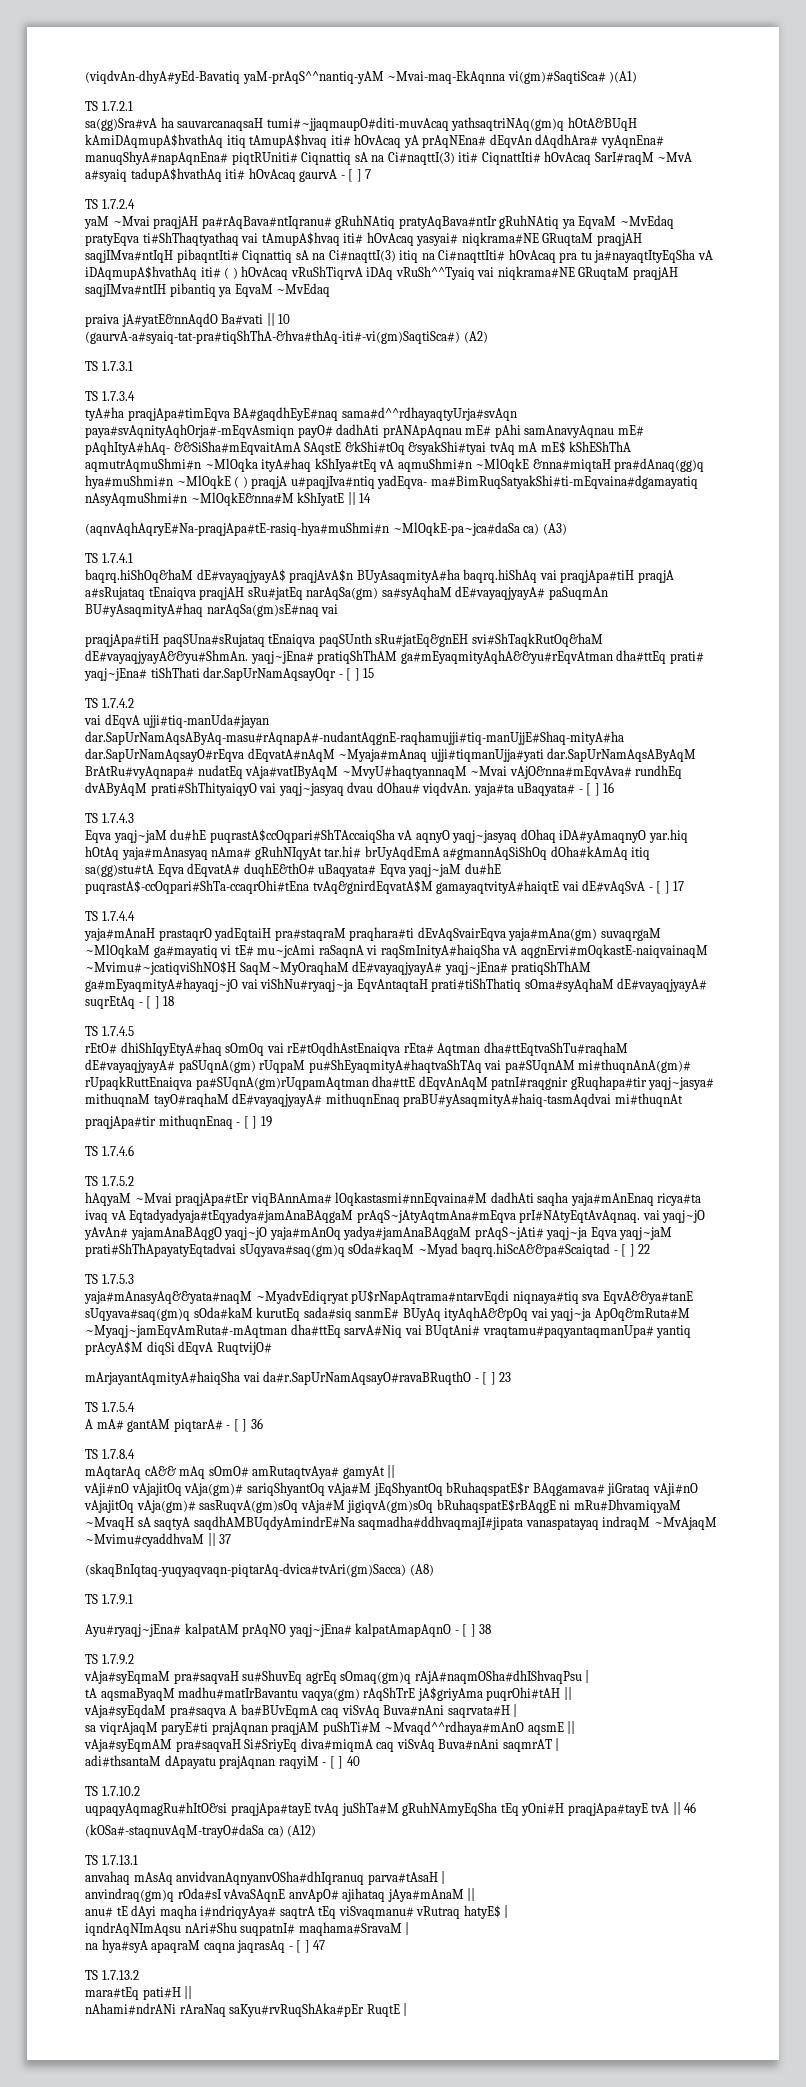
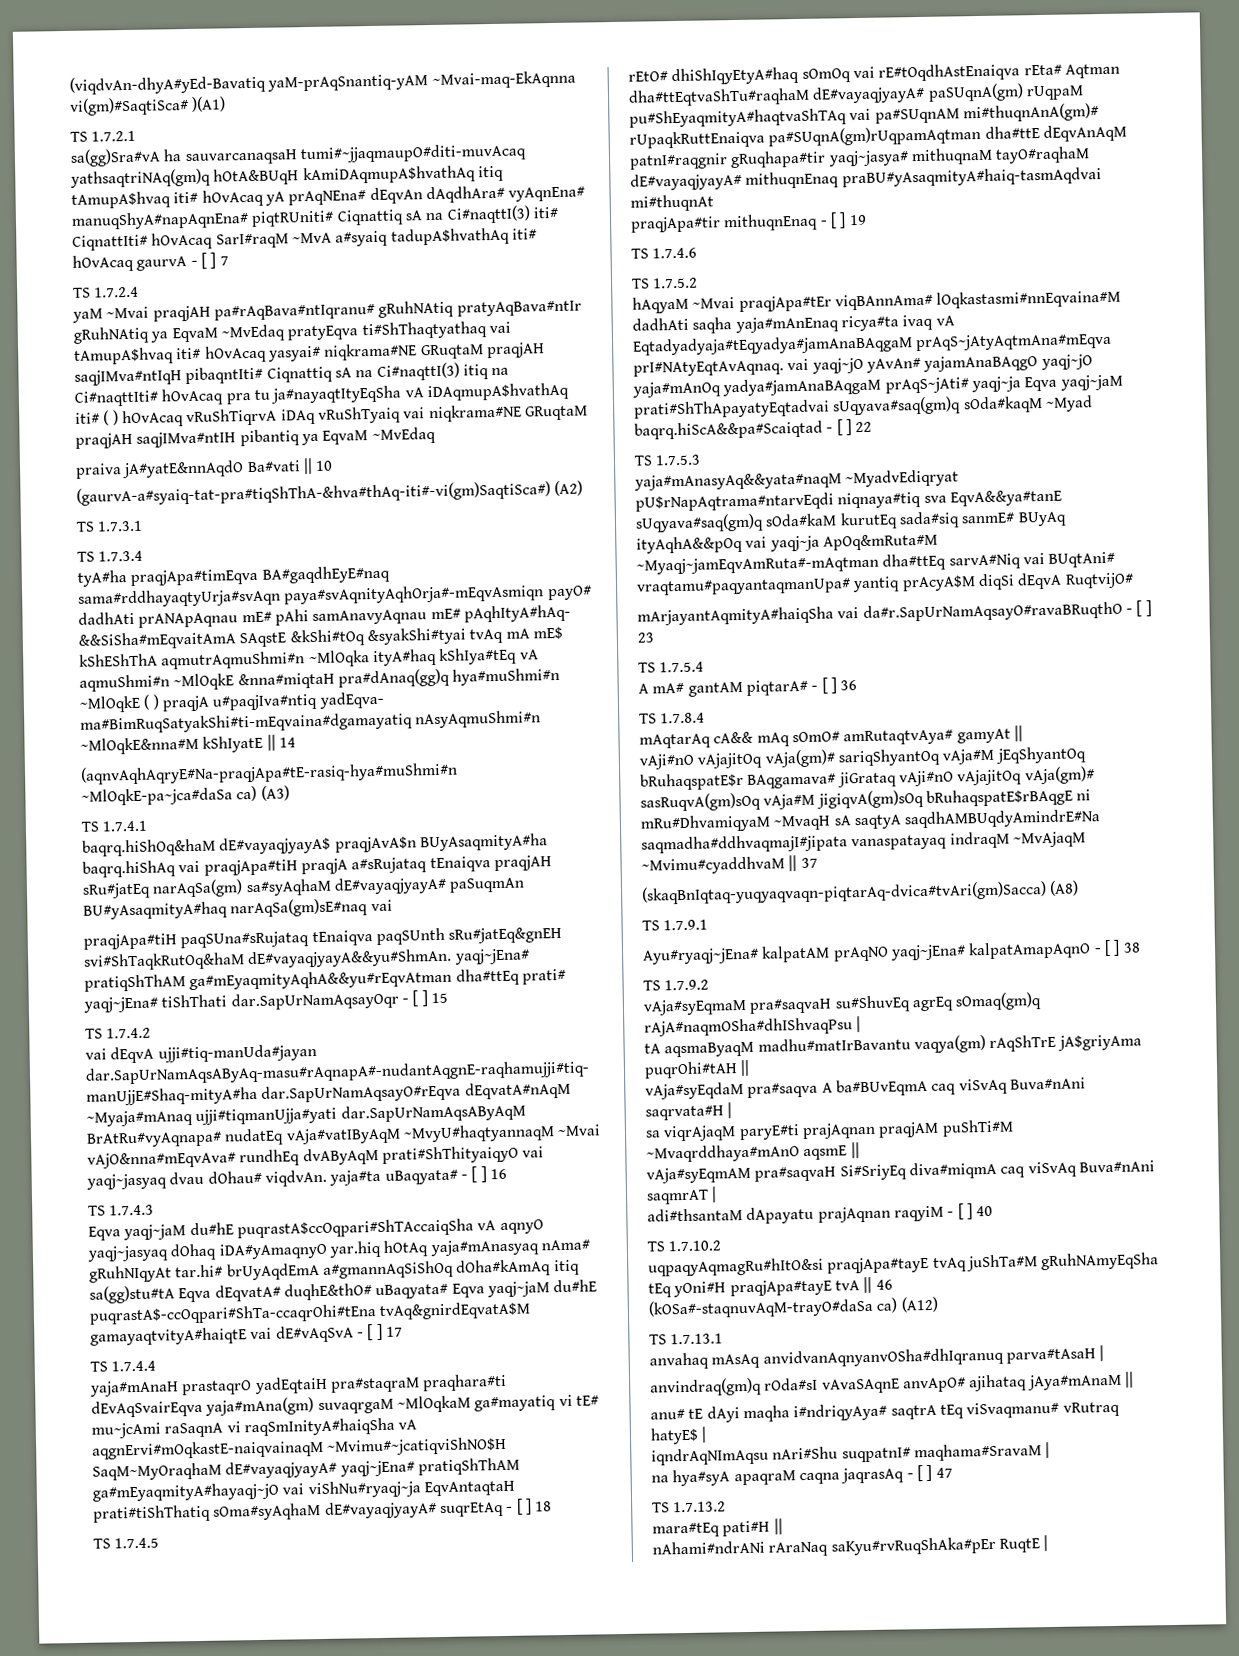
- (viqdvAn-dhyA#yEd-Bavatiq yaM-prAqS^^nantiq-yAM ~Mvai-maq-EkAqnna vi(gm)#SaqtiSca# )(A1)
+ (viqdvAn-dhyA#yEd-Bavatiq yaM-prAqSnantiq-yAM ~Mvai-maq-EkAqnna vi(gm)#SaqtiSca# )(A1)
- yaM ~Mvai praqjAH pa#rAqBava#ntIqranu# gRuhNAtiq pratyAqBava#ntIr gRuhNAtiq ya EqvaM ~MvEdaq pratyEqva ti#ShThaqtyathaq vai tAmupA$hvaq iti# hOvAcaq yasyai# niqkrama#NE GRuqtaM praqjAH saqjIMva#ntIqH pibaqntIti# Ciqnattiq sA na Ci#naqttI(3) itiq na Ci#naqttIti# hOvAcaq pra tu ja#nayaqtItyEqSha vA iDAqmupA$hvathAq iti# ( ) hOvAcaq vRuShTiqrvA iDAq vRuSh^^Tyaiq vai niqkrama#NE GRuqtaM praqjAH saqjIMva#ntIH pibantiq ya EqvaM ~MvEdaq
+ yaM ~Mvai praqjAH pa#rAqBava#ntIqranu# gRuhNAtiq pratyAqBava#ntIr gRuhNAtiq ya EqvaM ~MvEdaq pratyEqva ti#ShThaqtyathaq vai tAmupA$hvaq iti# hOvAcaq yasyai# niqkrama#NE GRuqtaM praqjAH saqjIMva#ntIqH pibaqntIti# Ciqnattiq sA na Ci#naqttI(3) itiq na Ci#naqttIti# hOvAcaq pra tu ja#nayaqtItyEqSha vA iDAqmupA$hvathAq iti# ( ) hOvAcaq vRuShTiqrvA iDAq vRuShTyaiq vai niqkrama#NE GRuqtaM praqjAH saqjIMva#ntIH pibantiq ya EqvaM ~MvEdaq
- tyA#ha praqjApa#timEqva BA#gaqdhEyE#naq sama#d^^rdhayaqtyUrja#svAqn paya#svAqnityAqhOrja#-mEqvAsmiqn payO# dadhAti prANApAqnau mE# pAhi samAnavyAqnau mE# pAqhItyA#hAq- &&SiSha#mEqvaitAmA SAqstE &kShi#tOq &syakShi#tyai tvAq mA mE$ kShEShThA aqmutrAqmuShmi#n ~MlOqka ityA#haq kShIya#tEq vA aqmuShmi#n ~MlOqkE &nna#miqtaH pra#dAnaq(gg)q hya#muShmi#n ~MlOqkE ( ) praqjA u#paqjIva#ntiq yadEqva- ma#BimRuqSatyakShi#ti-mEqvaina#dgamayatiq nAsyAqmuShmi#n ~MlOqkE&nna#M kShIyatE || 14
+ tyA#ha praqjApa#timEqva BA#gaqdhEyE#naq sama#rddhayaqtyUrja#svAqn paya#svAqnityAqhOrja#-mEqvAsmiqn payO# dadhAti prANApAqnau mE# pAhi samAnavyAqnau mE# pAqhItyA#hAq- &&SiSha#mEqvaitAmA SAqstE &kShi#tOq &syakShi#tyai tvAq mA mE$ kShEShThA aqmutrAqmuShmi#n ~MlOqka ityA#haq kShIya#tEq vA aqmuShmi#n ~MlOqkE &nna#miqtaH pra#dAnaq(gg)q hya#muShmi#n ~MlOqkE ( ) praqjA u#paqjIva#ntiq yadEqva- ma#BimRuqSatyakShi#ti-mEqvaina#dgamayatiq nAsyAqmuShmi#n ~MlOqkE&nna#M kShIyatE || 14
- sa viqrAjaqM paryE#ti prajAqnan praqjAM puShTi#M ~Mvaqd^^rdhaya#mAnO aqsmE ||
+ sa viqrAjaqM paryE#ti prajAqnan praqjAM puShTi#M ~Mvaqrddhaya#mAnO aqsmE ||

